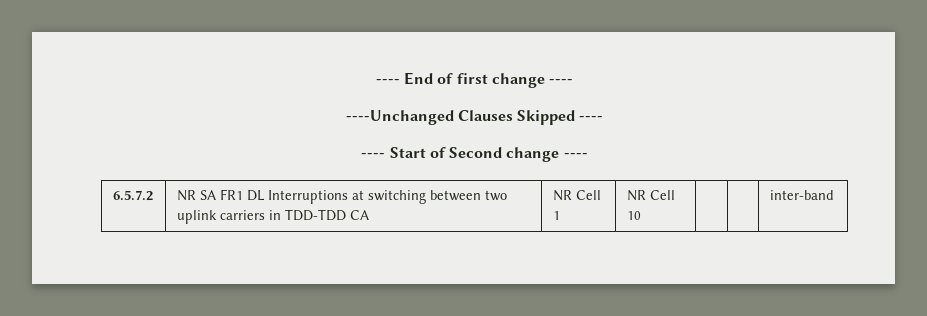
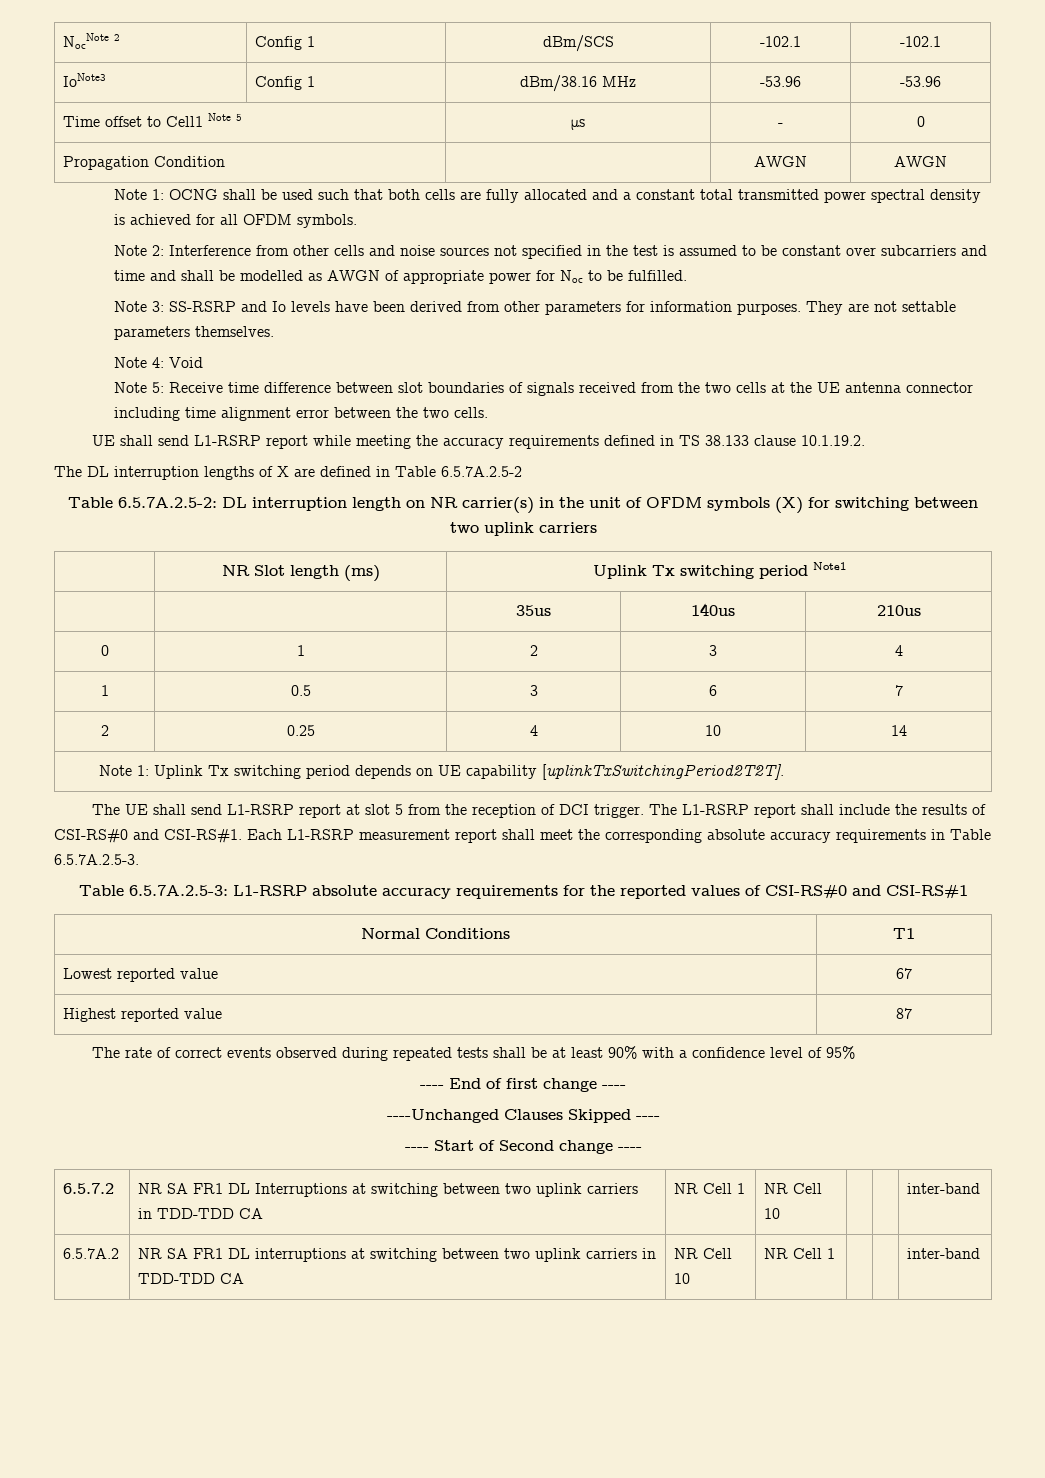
+ NocNote 2 | Config 1 | dBm/SCS | -102.1 | -102.1
+ IoNote3 | Config 1 | dBm/38.16 MHz | -53.96 | -53.96
+ Time offset to Cell1 Note 5 | μs | - | 0
+ Propagation Condition | | AWGN | AWGN
+ Note 1: OCNG shall be used such that both cells are fully allocated and a constant total transmitted power spectral density is achieved for all OFDM symbols.
+ Note 2: Interference from other cells and noise sources not specified in the test is assumed to be constant over subcarriers and time and shall be modelled as AWGN of appropriate power for Noc to be fulfilled.
+ Note 3: SS-RSRP and Io levels have been derived from other parameters for information purposes. They are not settable parameters themselves.
+ Note 4: Void
+ Note 5: Receive time difference between slot boundaries of signals received from the two cells at the UE antenna connector including time alignment error between the two cells.
+ UE shall send L1-RSRP report while meeting the accuracy requirements defined in TS 38.133 clause 10.1.19.2.
+ The DL interruption lengths of X are defined in Table 6.5.7A.2.5-2
+ Table 6.5.7A.2.5-2: DL interruption length on NR carrier(s) in the unit of OFDM symbols (X) for switching between two uplink carriers
+ | NR Slot length (ms) | Uplink Tx switching period Note1
+ | | 35us | 140us | 210us
+ 0 | 1 | 2 | 3 | 4
+ 1 | 0.5 | 3 | 6 | 7
+ 2 | 0.25 | 4 | 10 | 14
+ Note 1: Uplink Tx switching period depends on UE capability [uplinkTxSwitchingPeriod2T2T].
+ The UE shall send L1-RSRP report at slot 5 from the reception of DCI trigger. The L1-RSRP report shall include the results of CSI-RS#0 and CSI-RS#1. Each L1-RSRP measurement report shall meet the corresponding absolute accuracy requirements in Table 6.5.7A.2.5-3.
+ Table 6.5.7A.2.5-3: L1-RSRP absolute accuracy requirements for the reported values of CSI-RS#0 and CSI-RS#1
+ Normal Conditions | T1
+ Lowest reported value | 67
+ Highest reported value | 87
+ The rate of correct events observed during repeated tests shall be at least 90% with a confidence level of 95%
+ 6.5.7A.2 | NR SA FR1 DL interruptions at switching between two uplink carriers in TDD-TDD CA | NR Cell 10 | NR Cell 1 | | | inter-band

